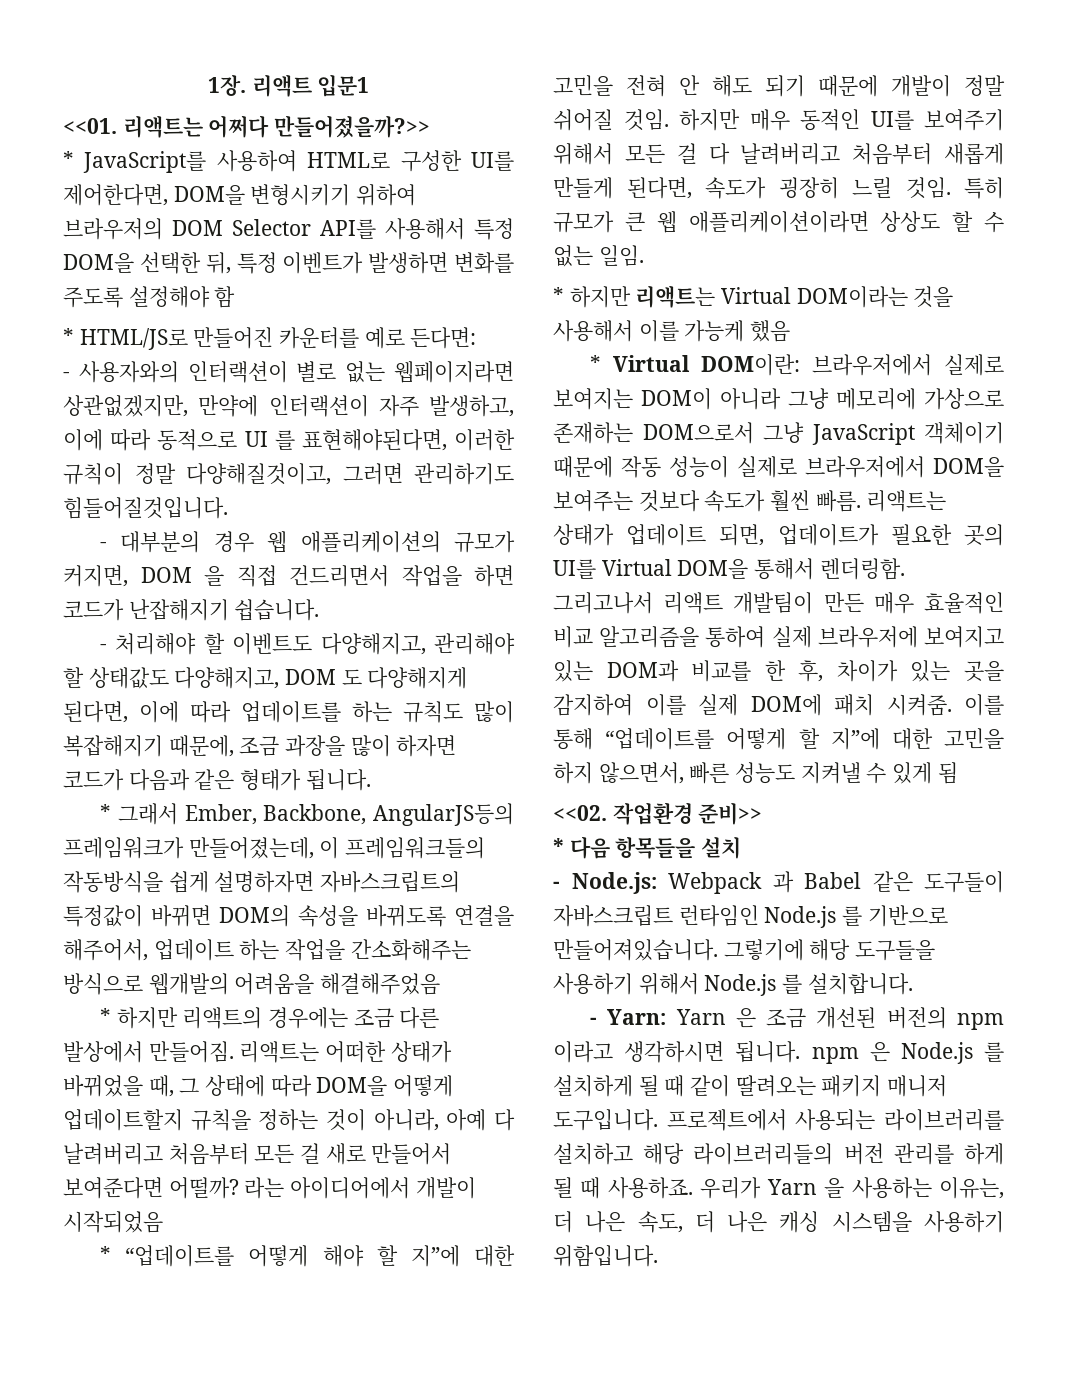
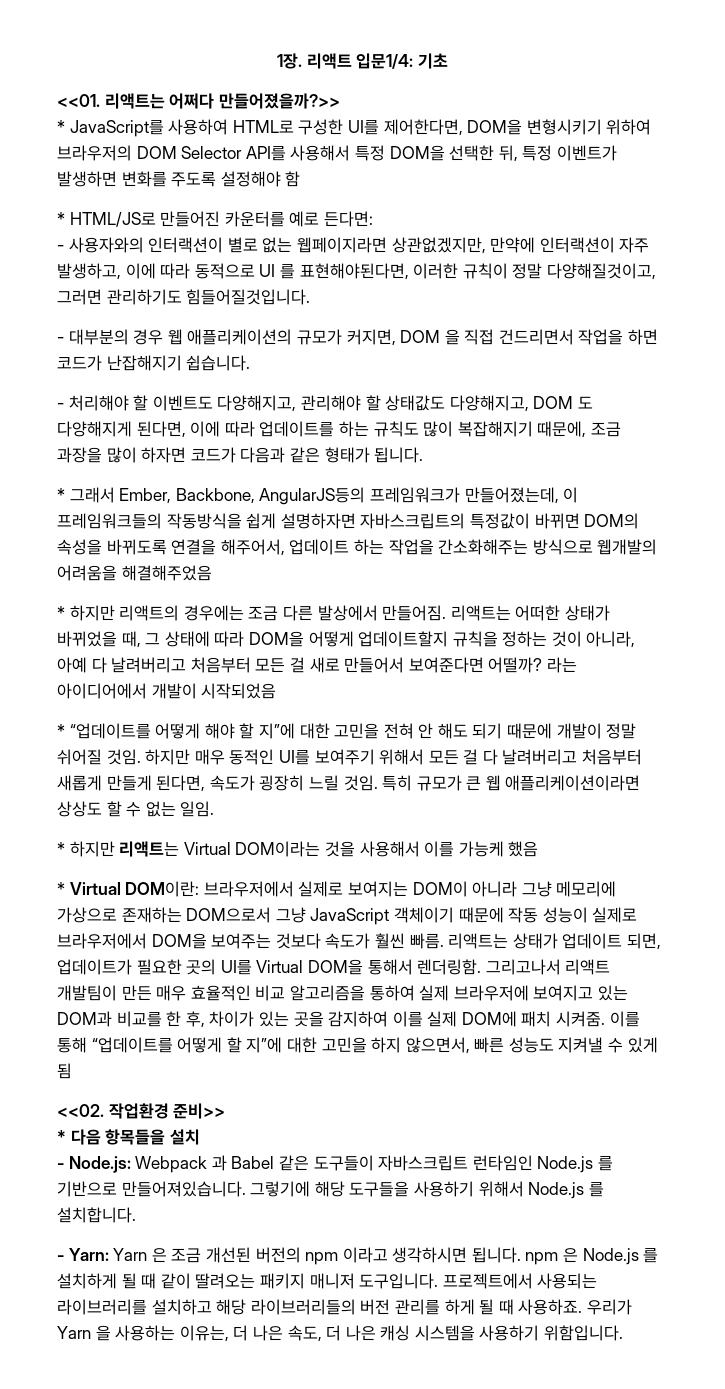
- 리액트 입문1
+ 리액트 입문1/4: 기초

